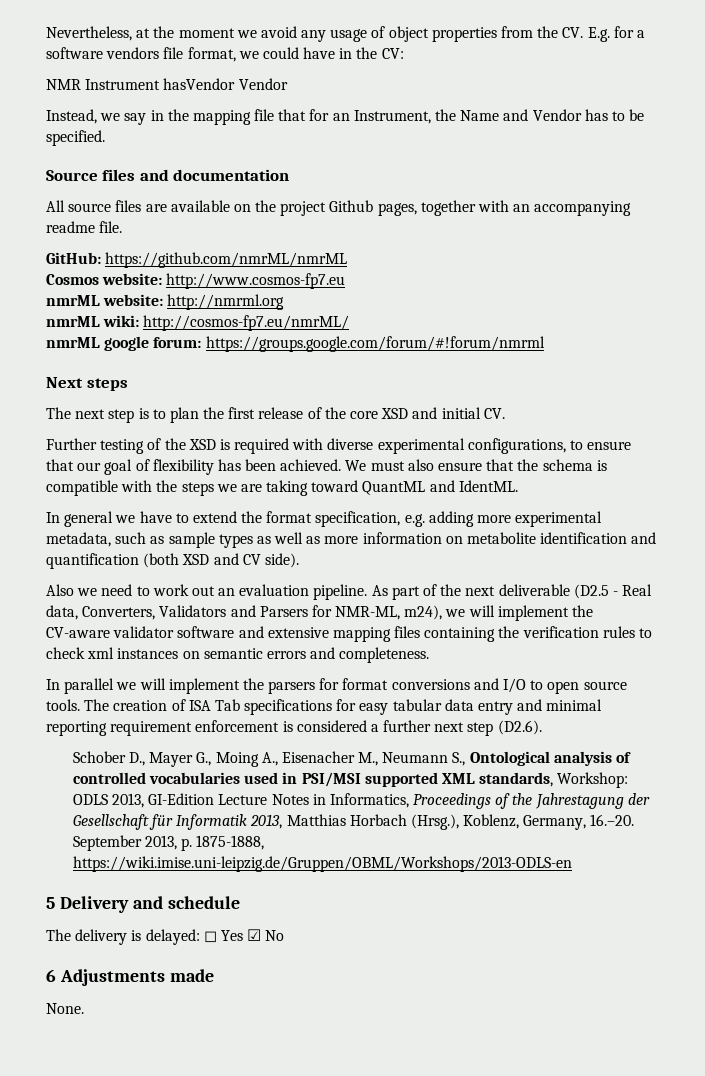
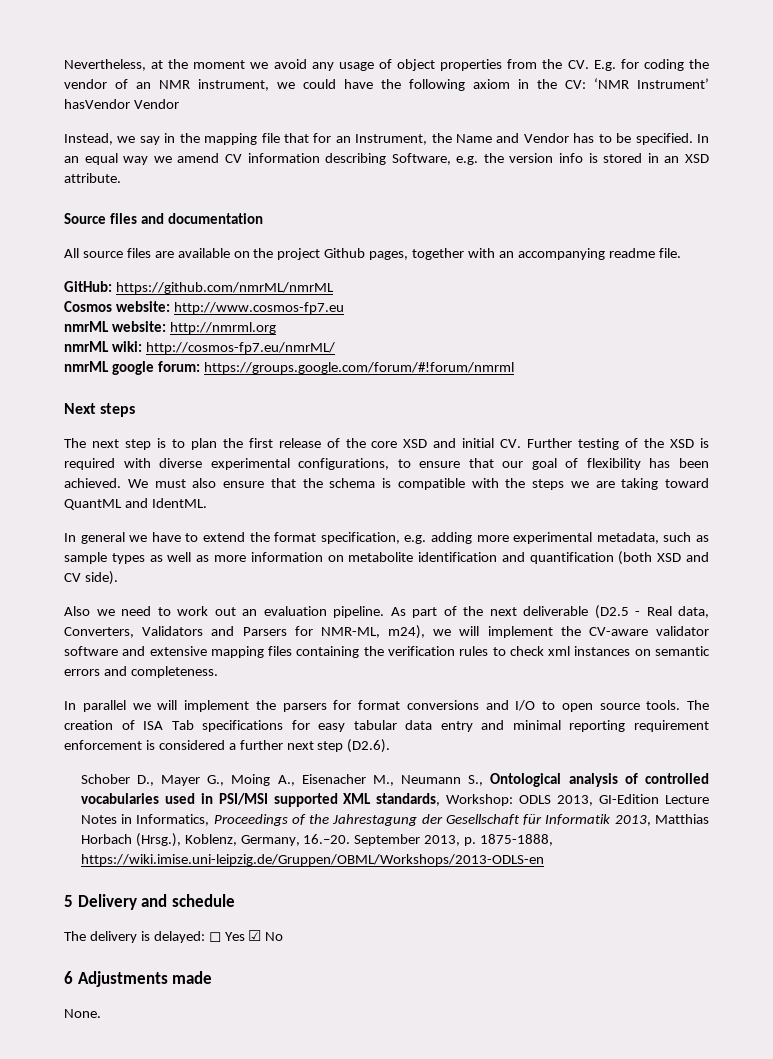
- Nevertheless, at the moment we avoid any usage of object properties from the CV. E.g. for a software vendors file format, we could have in the CV:
- NMR Instrument hasVendor Vendor
+ Nevertheless, at the moment we avoid any usage of object properties from the CV. E.g. for coding the vendor of an NMR instrument, we could have the following axiom in the CV: ‘NMR Instrument’ hasVendor Vendor
+ In an equal way we amend CV information describing Software, e.g. the version info is stored in an XSD attribute.
- The next step is to plan the first release of the core XSD and initial CV.
- Further testing of the XSD is required with diverse experimental configurations, to ensure that our goal of flexibility has been achieved.
+ The next step is to plan the first release of the core XSD and initial CV. Further testing of the XSD is required with diverse experimental configurations, to ensure that our goal of flexibility has been achieved.

